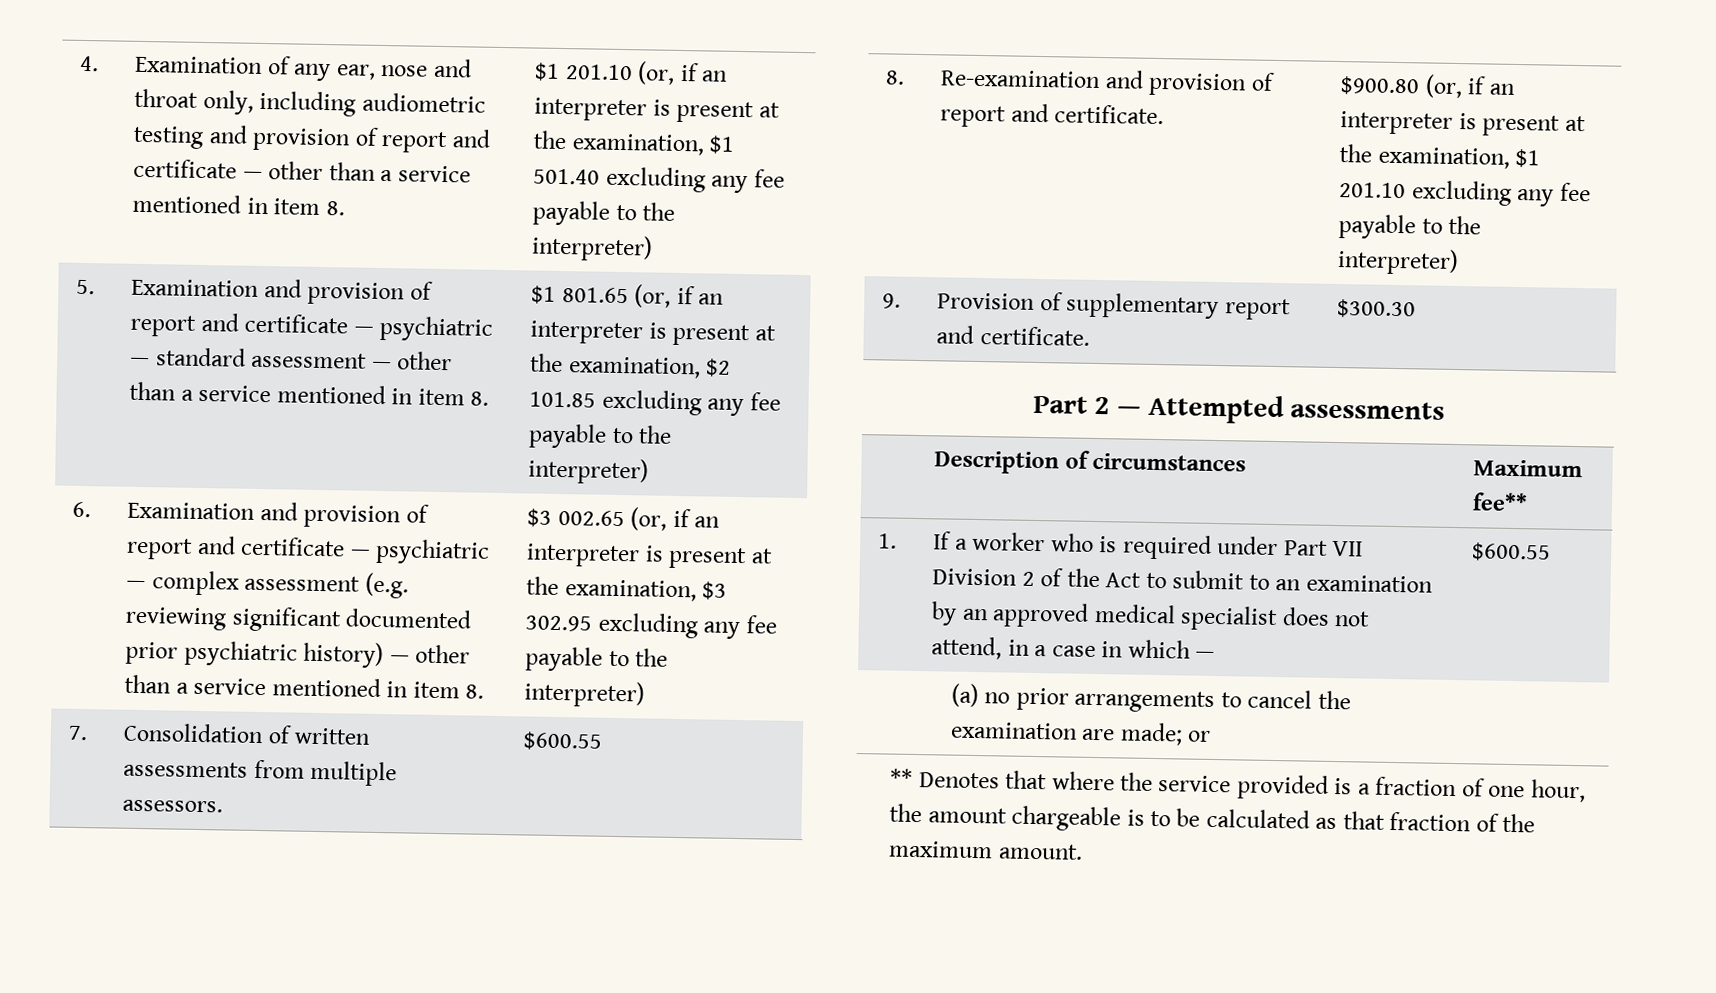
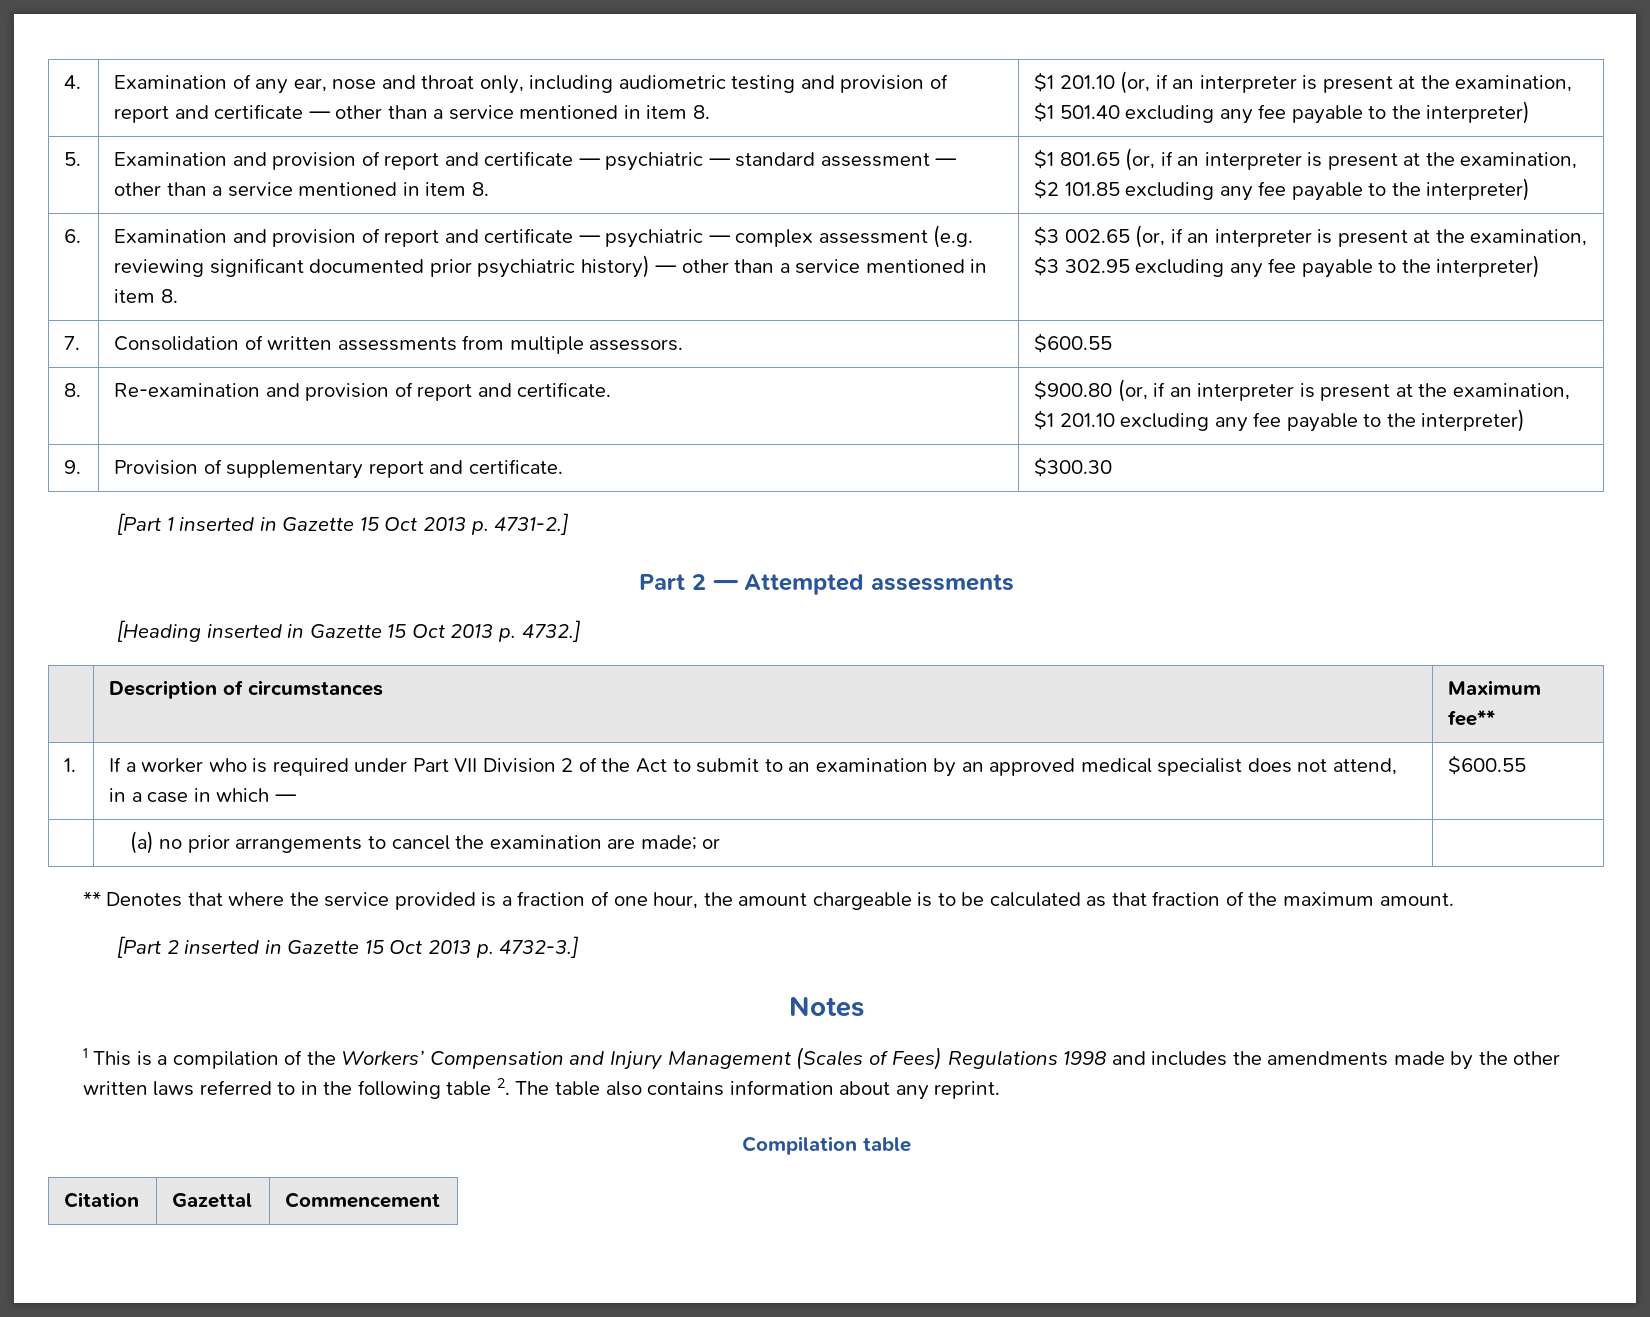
+ [Part 1 inserted in Gazette 15 Oct 2013 p. 4731-2.]
+ [Heading inserted in Gazette 15 Oct 2013 p. 4732.]
+ [Part 2 inserted in Gazette 15 Oct 2013 p. 4732-3.]
+ Notes
+ 1 This is a compilation of the Workers’ Compensation and Injury Management (Scales of Fees) Regulations 1998 and includes the amendments made by the other written laws referred to in the following table 2. The table also contains information about any reprint.
+ Compilation table
+ Citation | Gazettal | Commencement

